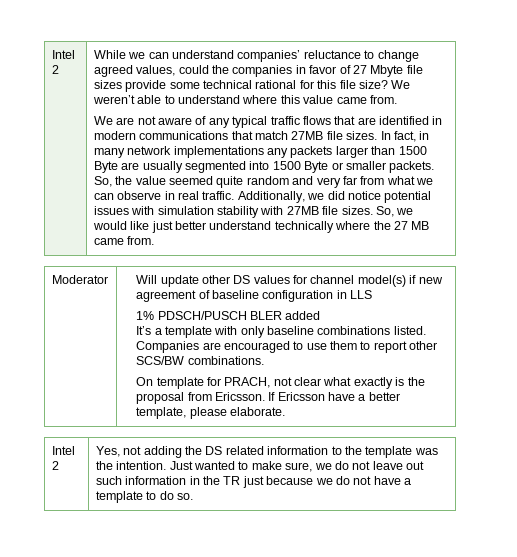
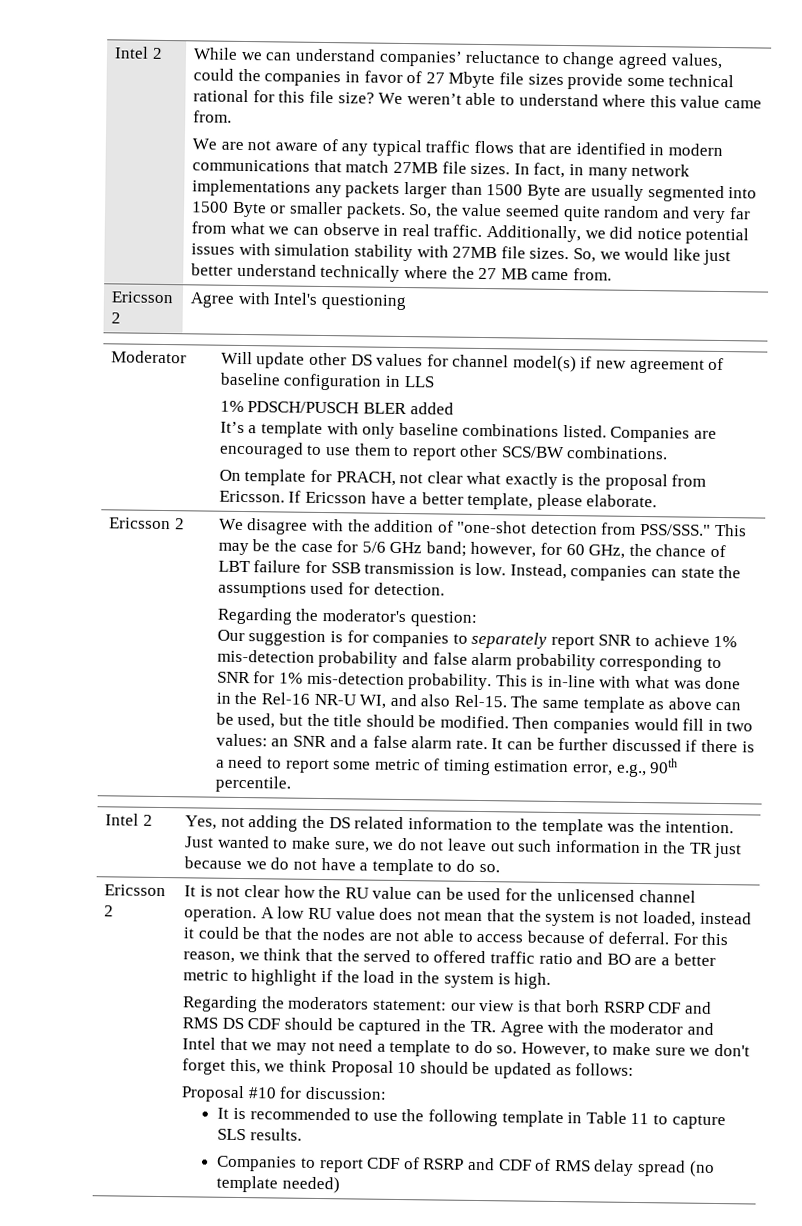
+ Ericsson 2 | Agree with Intel's questioning
+ Ericsson 2 | We disagree with the addition of "one-shot detection from PSS/SSS." This may be the case for 5/6 GHz band; however, for 60 GHz, the chance of LBT failure for SSB transmission is low. Instead, companies can state the assumptions used for detection.
+ Regarding the moderator's question:
+ Our suggestion is for companies to separately report SNR to achieve 1% mis-detection probability and false alarm probability corresponding to SNR for 1% mis-detection probability. This is in-line with what was done in the Rel-16 NR-U WI, and also Rel-15. The same template as above can be used, but the title should be modified. Then companies would fill in two values: an SNR and a false alarm rate. It can be further discussed if there is a need to report some metric of timing estimation error, e.g., 90th percentile.
+ Ericsson 2 | It is not clear how the RU value can be used for the unlicensed channel operation. A low RU value does not mean that the system is not loaded, instead it could be that the nodes are not able to access because of deferral. For this reason, we think that the served to offered traffic ratio and BO are a better metric to highlight if the load in the system is high.
+ Regarding the moderators statement: our view is that borh RSRP CDF and RMS DS CDF should be captured in the TR. Agree with the moderator and Intel that we may not need a template to do so. However, to make sure we don't forget this, we think Proposal 10 should be updated as follows:
+ Proposal #10 for discussion:
+ It is recommended to use the following template in Table 11 to capture SLS results.
+ Companies to report CDF of RSRP and CDF of RMS delay spread (no template needed)

